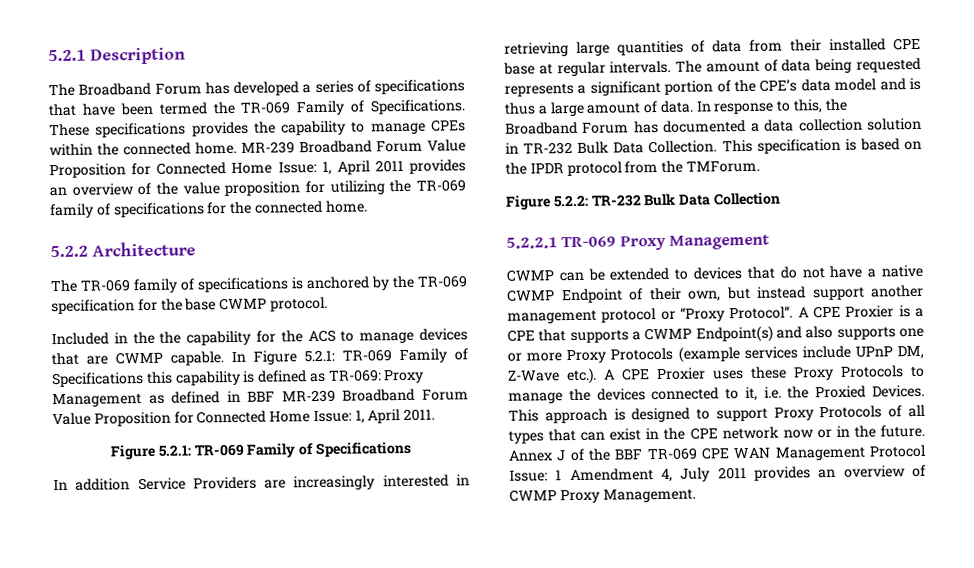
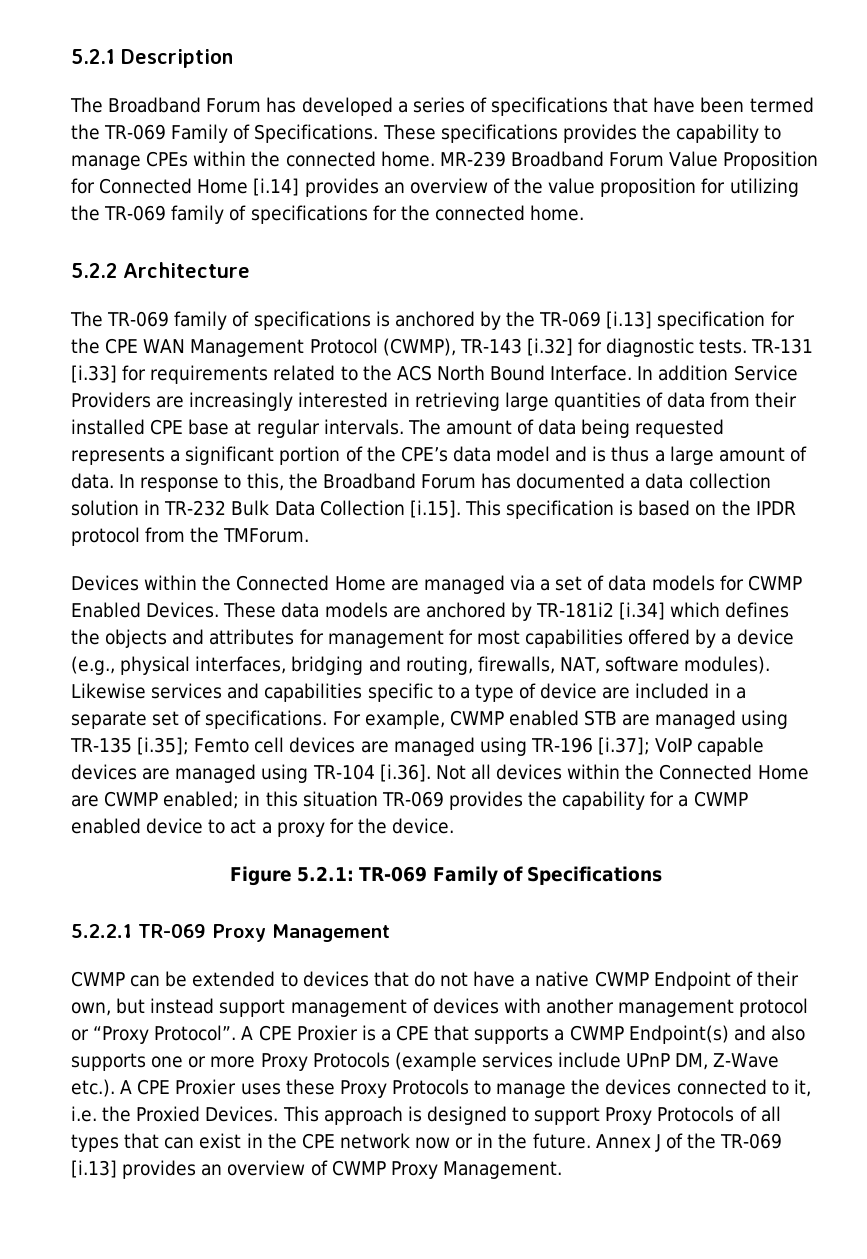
- MR-239 Broadband Forum Value Proposition for Connected Home Issue: 1, April 2011 provides an overview of the value proposition for utilizing the TR-069 family of specifications for the connected home.
+ MR-239 Broadband Forum Value Proposition for Connected Home [i.14] provides an overview of the value proposition for utilizing the TR-069 family of specifications for the connected home.
- The TR-069 family of specifications is anchored by the TR-069 specification for the base CWMP protocol.
- Included in the the capability for the ACS to manage devices that are CWMP capable. In Figure 5.2.1: TR-069 Family of Specifications this capability is defined as TR-069: Proxy Management as defined in BBF MR-239 Broadband Forum Value Proposition for Connected Home Issue: 1, April 2011.
- Figure 5.2.1: TR-069 Family of Specifications
- In addition Service Providers are increasingly interested in retrieving large quantities of data from their installed CPE base at regular intervals.
+ The TR-069 family of specifications is anchored by the TR-069 [i.13] specification for the CPE WAN Management Protocol (CWMP), TR-143 [i.32] for diagnostic tests. TR-131 [i.33] for requirements related to the ACS North Bound Interface. In addition Service Providers are increasingly interested in retrieving large quantities of data from their installed CPE base at regular intervals.
- In response to this, the Broadband Forum has documented a data collection solution in TR-232 Bulk Data Collection. This specification is based on the IPDR protocol from the TMForum.
+ In response to this, the Broadband Forum has documented a data collection solution in TR-232 Bulk Data Collection [i.15]. This specification is based on the IPDR protocol from the TMForum.
- Figure 5.2.2: TR-232 Bulk Data Collection
+ Devices within the Connected Home are managed via a set of data models for CWMP Enabled Devices. These data models are anchored by TR-181i2 [i.34] which defines the objects and attributes for management for most capabilities offered by a device (e.g., physical interfaces, bridging and routing, firewalls, NAT, software modules). Likewise services and capabilities specific to a type of device are included in a separate set of specifications. For example, CWMP enabled STB are managed using TR-135 [i.35]; Femto cell devices are managed using TR-196 [i.37]; VoIP capable devices are managed using TR-104 [i.36]. Not all devices within the Connected Home are CWMP enabled; in this situation TR-069 provides the capability for a CWMP enabled device to act a proxy for the device.
+ Figure 5.2.1: TR-069 Family of Specifications
- CWMP can be extended to devices that do not have a native CWMP Endpoint of their own, but instead support another management protocol or “Proxy Protocol”.
+ CWMP can be extended to devices that do not have a native CWMP Endpoint of their own, but instead support management of devices with another management protocol or “Proxy Protocol”.
- Annex J of the BBF TR-069 CPE WAN Management Protocol Issue: 1 Amendment 4, July 2011 provides an overview of CWMP Proxy Management.
+ Annex J of the TR-069 [i.13] provides an overview of CWMP Proxy Management.

